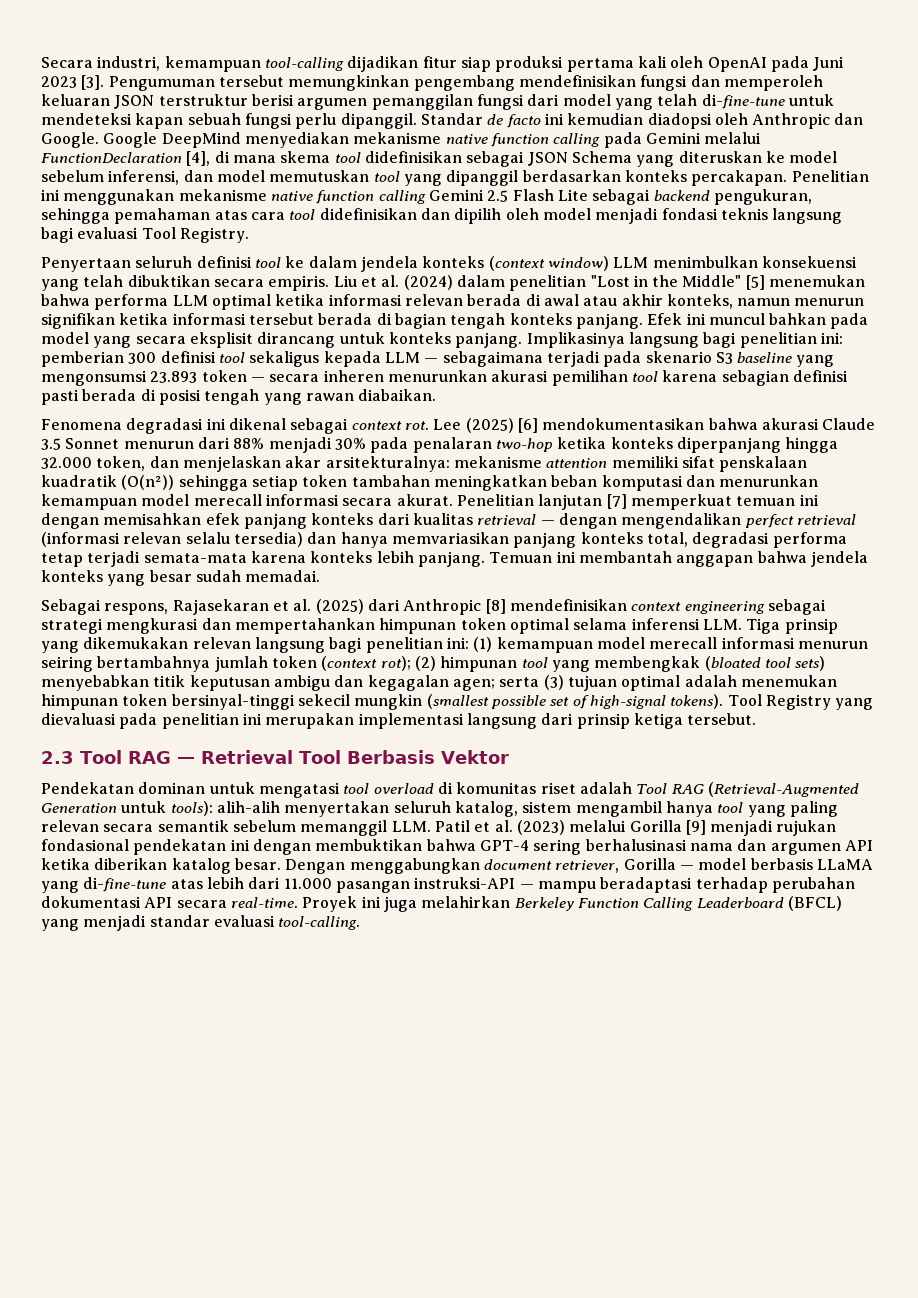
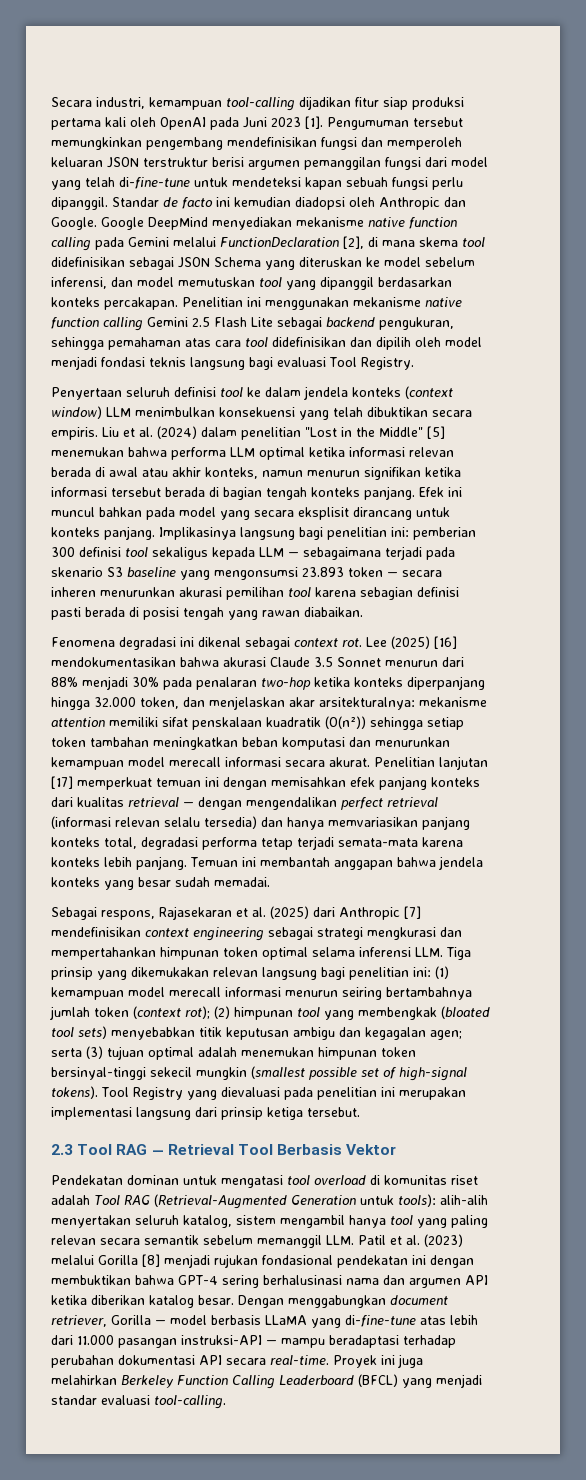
- Secara industri, kemampuan tool-calling dijadikan fitur siap produksi pertama kali oleh OpenAI pada Juni 2023 [3].
+ Secara industri, kemampuan tool-calling dijadikan fitur siap produksi pertama kali oleh OpenAI pada Juni 2023 [1].
- Google DeepMind menyediakan mekanisme native function calling pada Gemini melalui FunctionDeclaration [4], di mana skema tool didefinisikan sebagai JSON Schema yang diteruskan ke model sebelum inferensi, dan model memutuskan tool yang dipanggil berdasarkan konteks percakapan.
+ Google DeepMind menyediakan mekanisme native function calling pada Gemini melalui FunctionDeclaration [2], di mana skema tool didefinisikan sebagai JSON Schema yang diteruskan ke model sebelum inferensi, dan model memutuskan tool yang dipanggil berdasarkan konteks percakapan.
- Lee (2025) [6] mendokumentasikan bahwa akurasi Claude 3.5 Sonnet menurun dari 88% menjadi 30% pada penalaran two-hop ketika konteks diperpanjang hingga 32.000 token, dan menjelaskan akar arsitekturalnya: mekanisme attention memiliki sifat penskalaan kuadratik (O(n²)) sehingga setiap token tambahan meningkatkan beban komputasi dan menurunkan kemampuan model merecall informasi secara akurat.
+ Lee (2025) [16] mendokumentasikan bahwa akurasi Claude 3.5 Sonnet menurun dari 88% menjadi 30% pada penalaran two-hop ketika konteks diperpanjang hingga 32.000 token, dan menjelaskan akar arsitekturalnya: mekanisme attention memiliki sifat penskalaan kuadratik (O(n²)) sehingga setiap token tambahan meningkatkan beban komputasi dan menurunkan kemampuan model merecall informasi secara akurat.
- Penelitian lanjutan [7] memperkuat temuan ini dengan memisahkan efek panjang konteks dari kualitas retrieval — dengan mengendalikan perfect retrieval (informasi relevan selalu tersedia) dan hanya memvariasikan panjang konteks total, degradasi performa tetap terjadi semata-mata karena konteks lebih panjang.
+ Penelitian lanjutan [17] memperkuat temuan ini dengan memisahkan efek panjang konteks dari kualitas retrieval — dengan mengendalikan perfect retrieval (informasi relevan selalu tersedia) dan hanya memvariasikan panjang konteks total, degradasi performa tetap terjadi semata-mata karena konteks lebih panjang.
- Sebagai respons, Rajasekaran et al. (2025) dari Anthropic [8] mendefinisikan context engineering sebagai strategi mengkurasi dan mempertahankan himpunan token optimal selama inferensi LLM. Tiga prinsip yang dikemukakan relevan langsung bagi penelitian ini:
+ Sebagai respons, Rajasekaran et al. (2025) dari Anthropic [7] mendefinisikan context engineering sebagai strategi mengkurasi dan mempertahankan himpunan token optimal selama inferensi LLM. Tiga prinsip yang dikemukakan relevan langsung bagi penelitian ini:
- Pendekatan dominan untuk mengatasi tool overload di komunitas riset adalah Tool RAG (Retrieval-Augmented Generation untuk tools): alih-alih menyertakan seluruh katalog, sistem mengambil hanya tool yang paling relevan secara semantik sebelum memanggil LLM. Patil et al. (2023) melalui Gorilla [9] menjadi rujukan fondasional pendekatan ini dengan membuktikan bahwa GPT-4 sering berhalusinasi nama dan argumen API ketika diberikan katalog besar.
+ Pendekatan dominan untuk mengatasi tool overload di komunitas riset adalah Tool RAG (Retrieval-Augmented Generation untuk tools): alih-alih menyertakan seluruh katalog, sistem mengambil hanya tool yang paling relevan secara semantik sebelum memanggil LLM. Patil et al. (2023) melalui Gorilla [8] menjadi rujukan fondasional pendekatan ini dengan membuktikan bahwa GPT-4 sering berhalusinasi nama dan argumen API ketika diberikan katalog besar.

